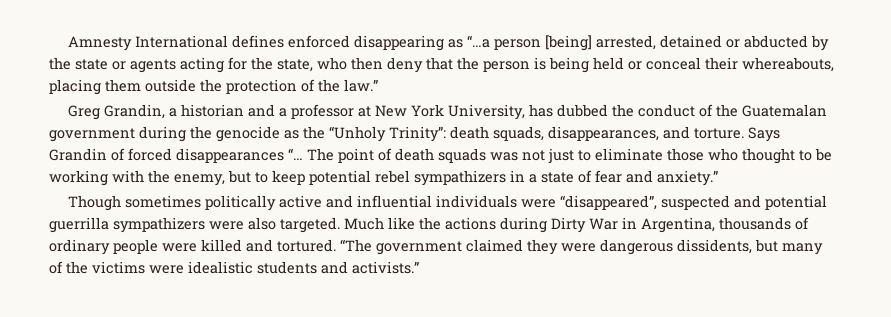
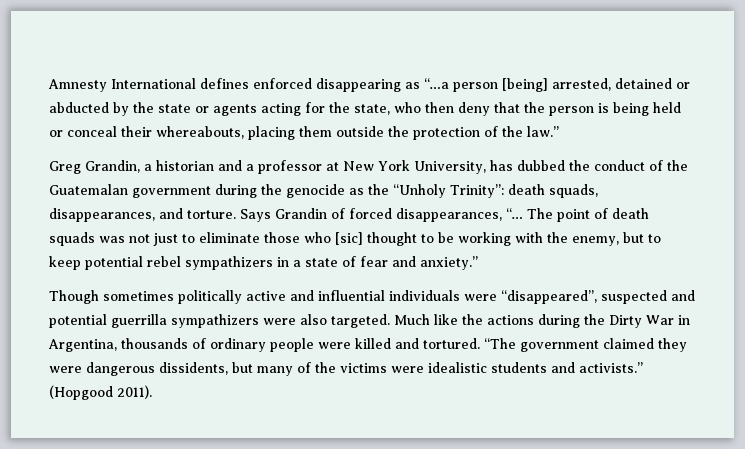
- Says Grandin of forced disappearances “…
+ Says Grandin of forced disappearances, “…
- The point of death squads was not just to eliminate those who thought to be working with the enemy, but to keep potential rebel sympathizers in a state of fear and anxiety.”
+ The point of death squads was not just to eliminate those who [sic] thought to be working with the enemy, but to keep potential rebel sympathizers in a state of fear and anxiety.”
- Much like the actions during Dirty War in Argentina, thousands of ordinary people were killed and tortured.
+ Much like the actions during the Dirty War in Argentina, thousands of ordinary people were killed and tortured.
+ (Hopgood 2011).

